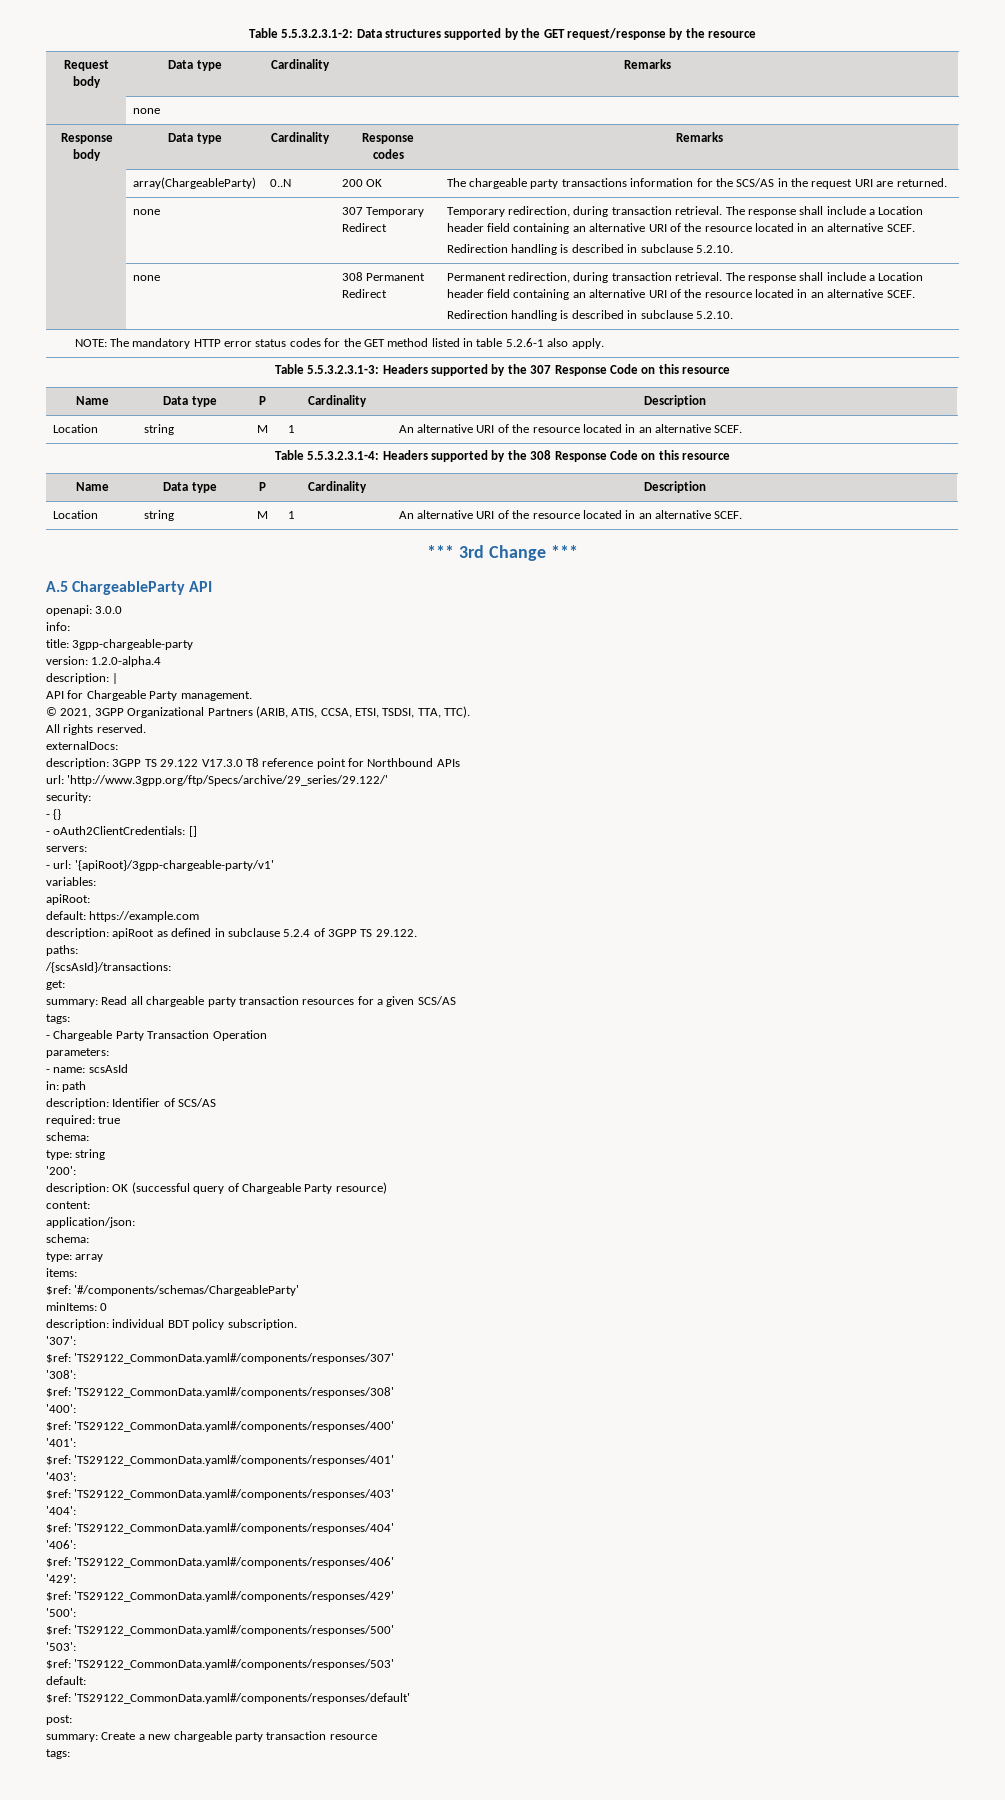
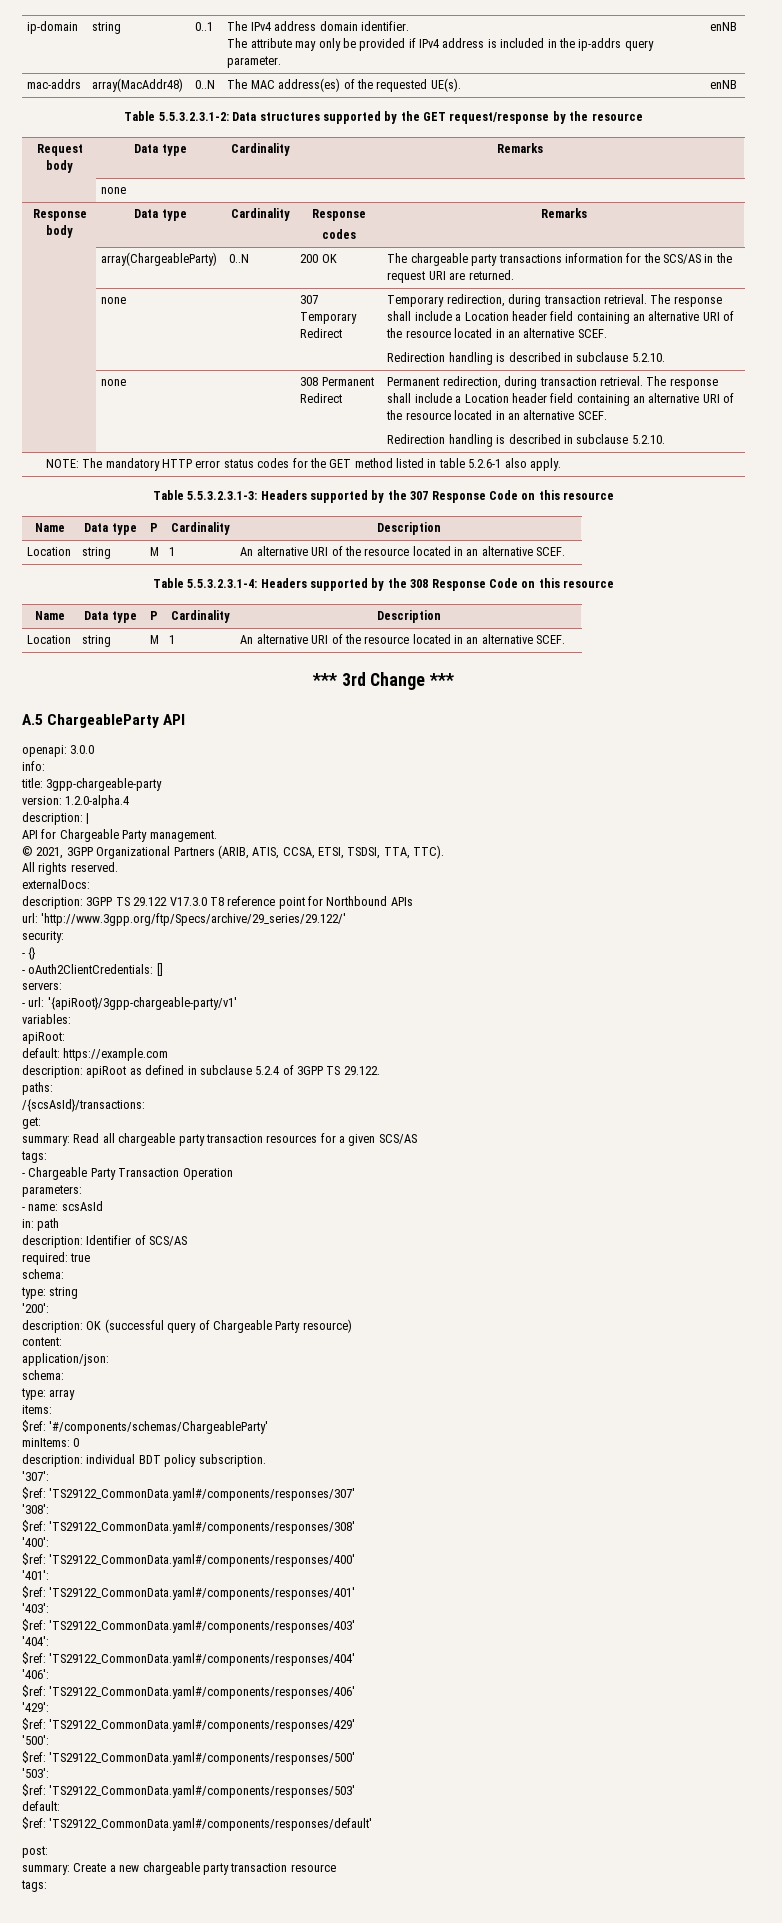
+ ip-domain | string | 0..1 | The IPv4 address domain identifier.
+ The attribute may only be provided if IPv4 address is included in the ip-addrs query parameter. | enNB
+ mac-addrs | array(MacAddr48) | 0..N | The MAC address(es) of the requested UE(s). | enNB

